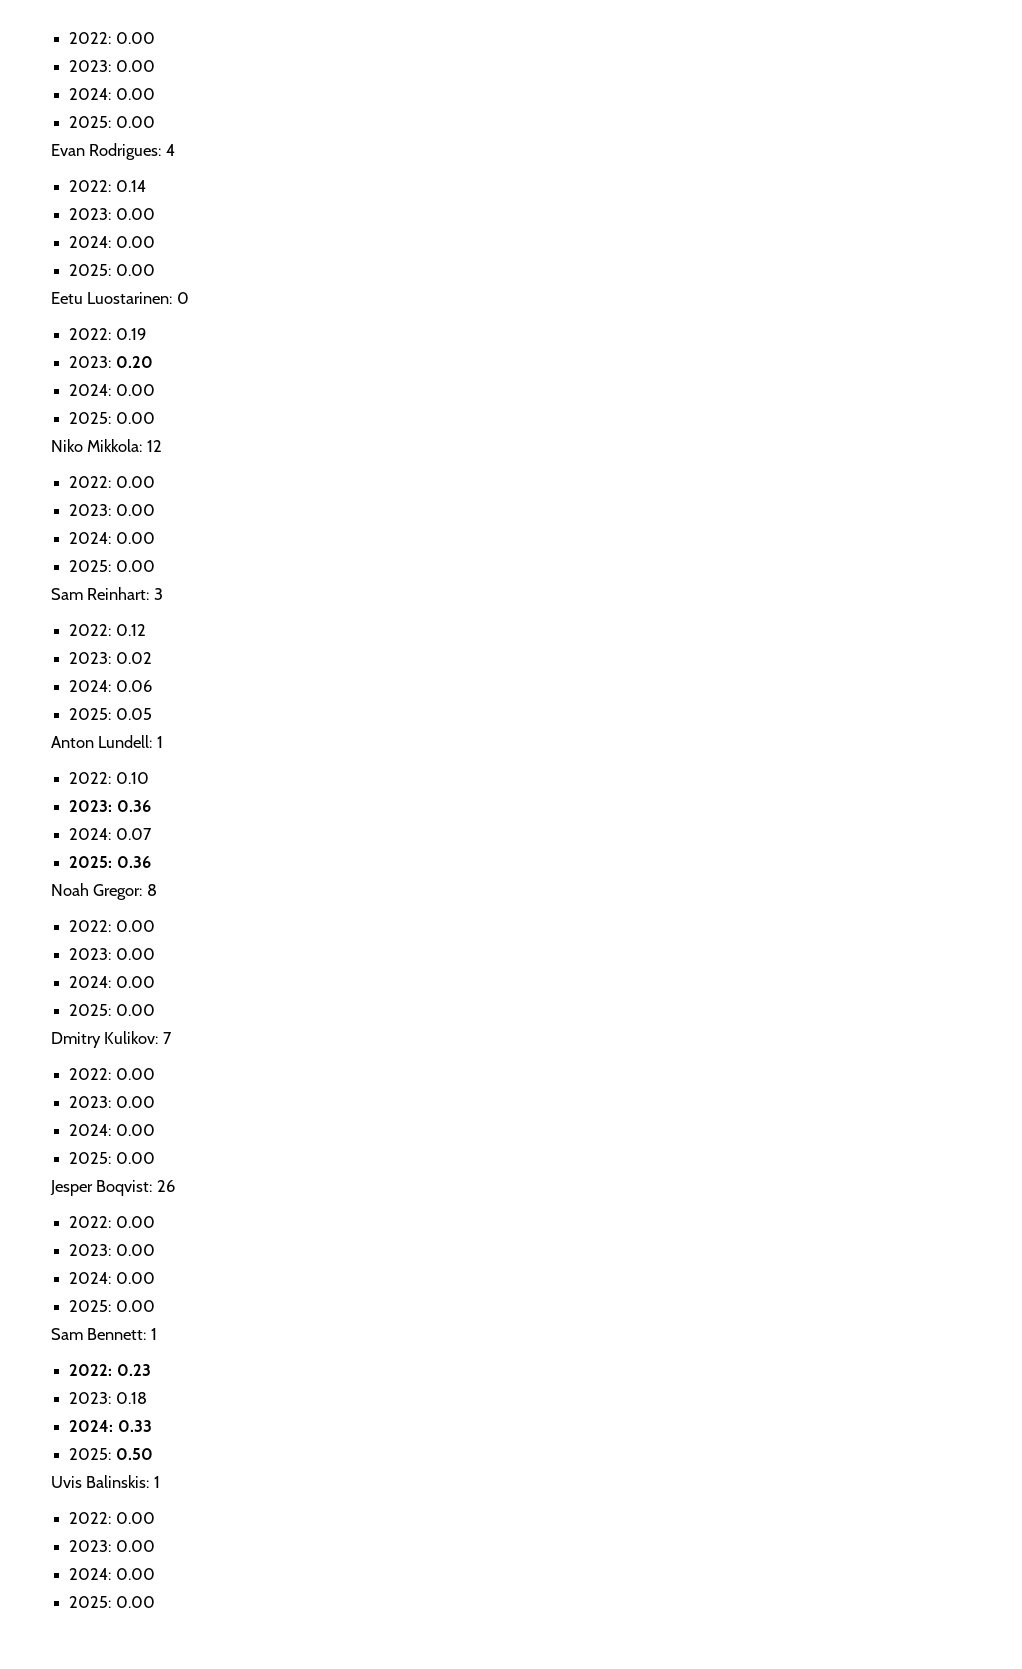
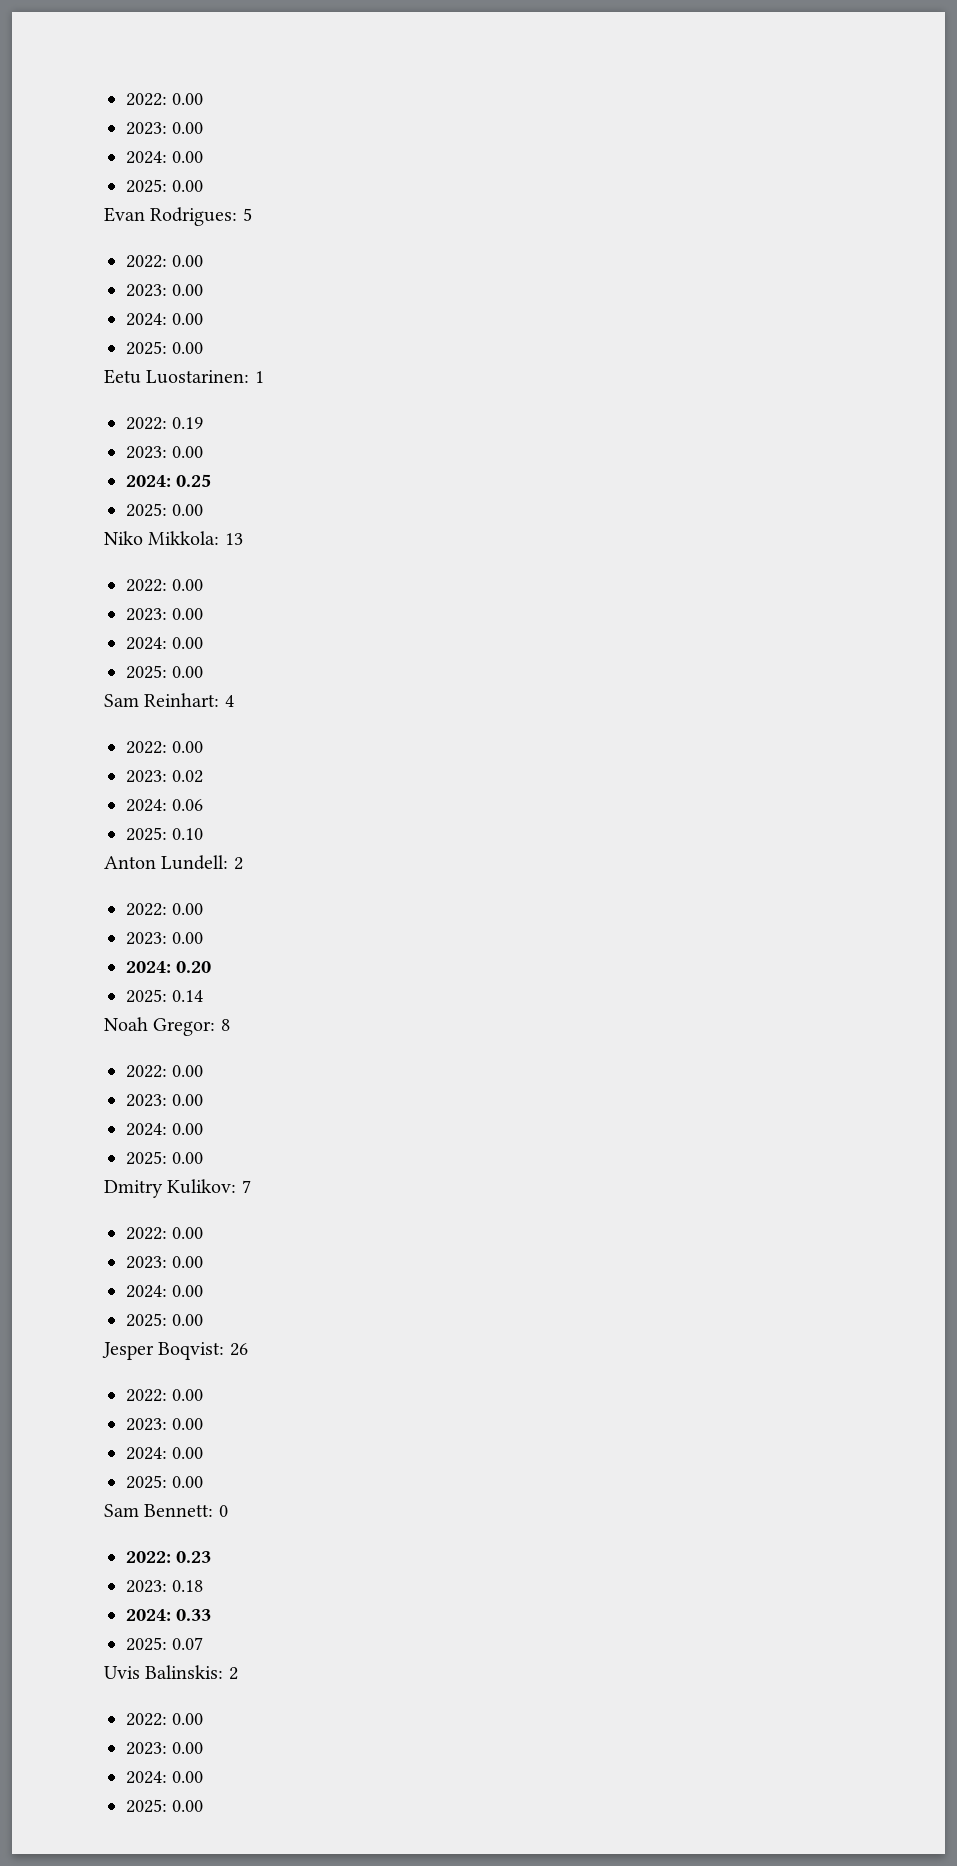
- Evan Rodrigues: 4
- 2022: 0.14
+ Evan Rodrigues: 5
+ 2022: 0.00
- Eetu Luostarinen: 0
+ Eetu Luostarinen: 1
  2022: 0.19
- 2023: 0.20
- 2024: 0.00
+ 2023: 0.00
+ 2024: 0.25
- Niko Mikkola: 12
+ Niko Mikkola: 13
- Sam Reinhart: 3
- 2022: 0.12
+ Sam Reinhart: 4
+ 2022: 0.00
- 2025: 0.05
+ 2025: 0.10
- Anton Lundell: 1
- 2022: 0.10
- 2023: 0.36
- 2024: 0.07
- 2025: 0.36
+ Anton Lundell: 2
+ 2022: 0.00
+ 2023: 0.00
+ 2024: 0.20
+ 2025: 0.14
- Sam Bennett: 1
+ Sam Bennett: 0
- 2025: 0.50
+ 2025: 0.07
- Uvis Balinskis: 1
+ Uvis Balinskis: 2

